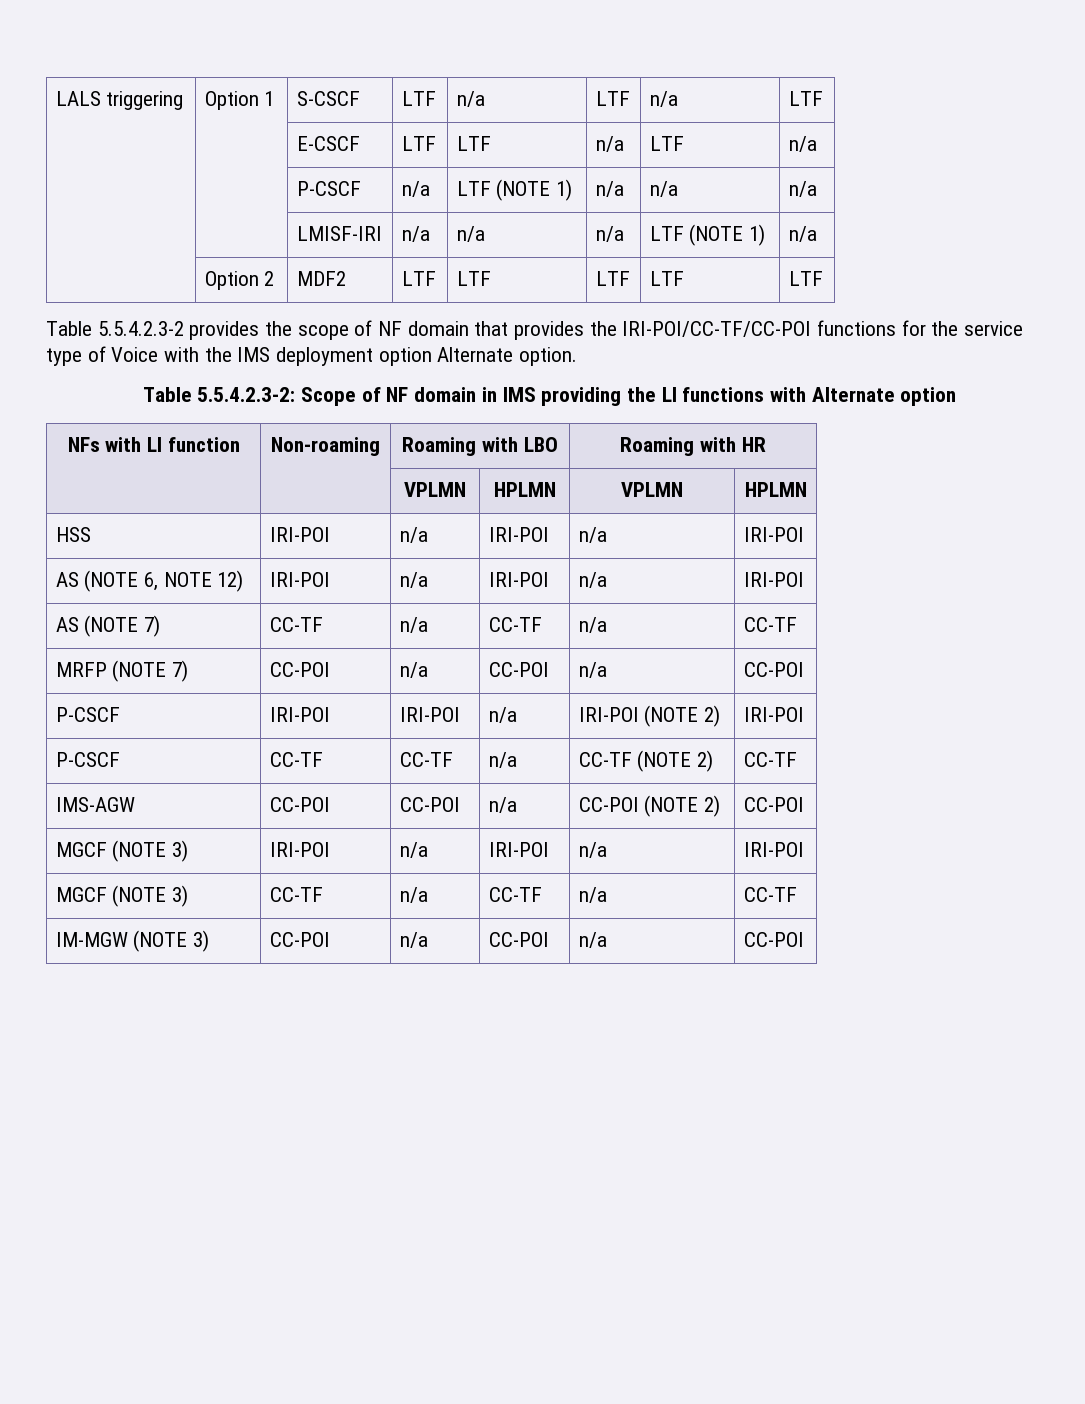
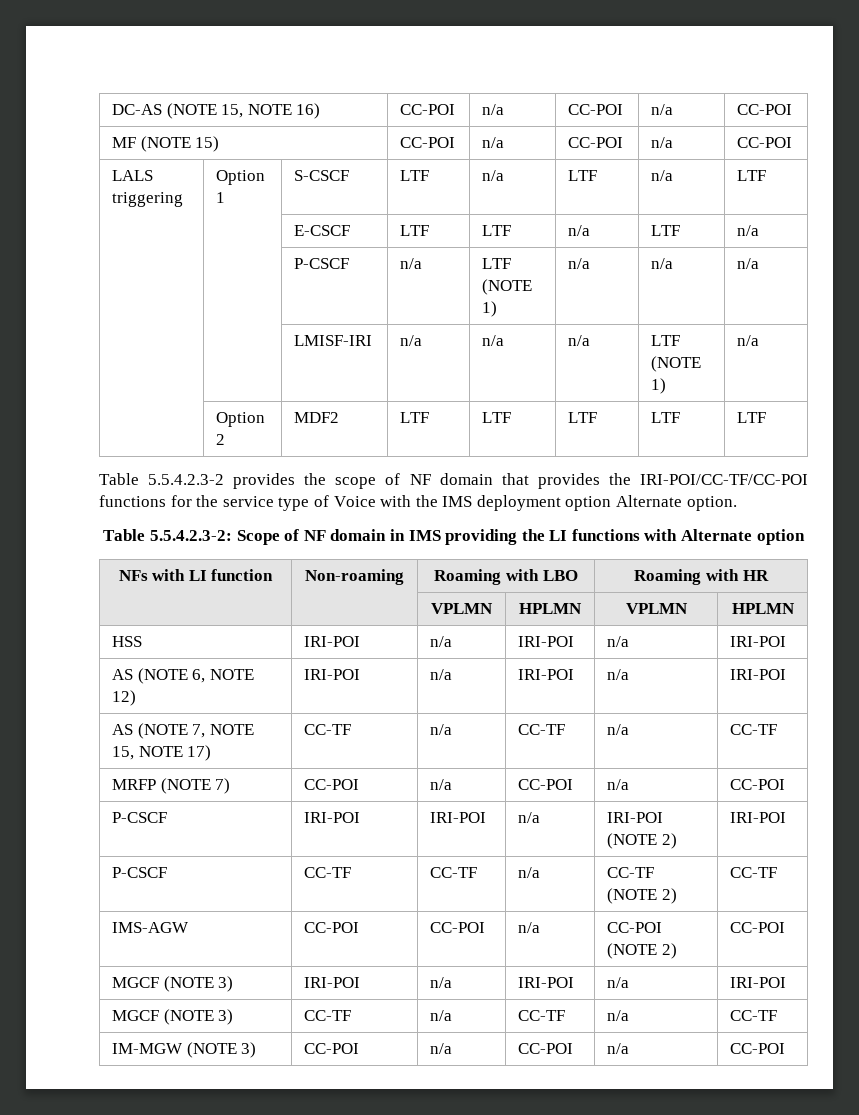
+ DC-AS (NOTE 15, NOTE 16) | CC-POI | n/a | CC-POI | n/a | CC-POI
+ MF (NOTE 15) | CC-POI | n/a | CC-POI | n/a | CC-POI
- AS (NOTE 7) | CC-TF | n/a | CC-TF | n/a | CC-TF
+ AS (NOTE 7, NOTE 15, NOTE 17) | CC-TF | n/a | CC-TF | n/a | CC-TF

